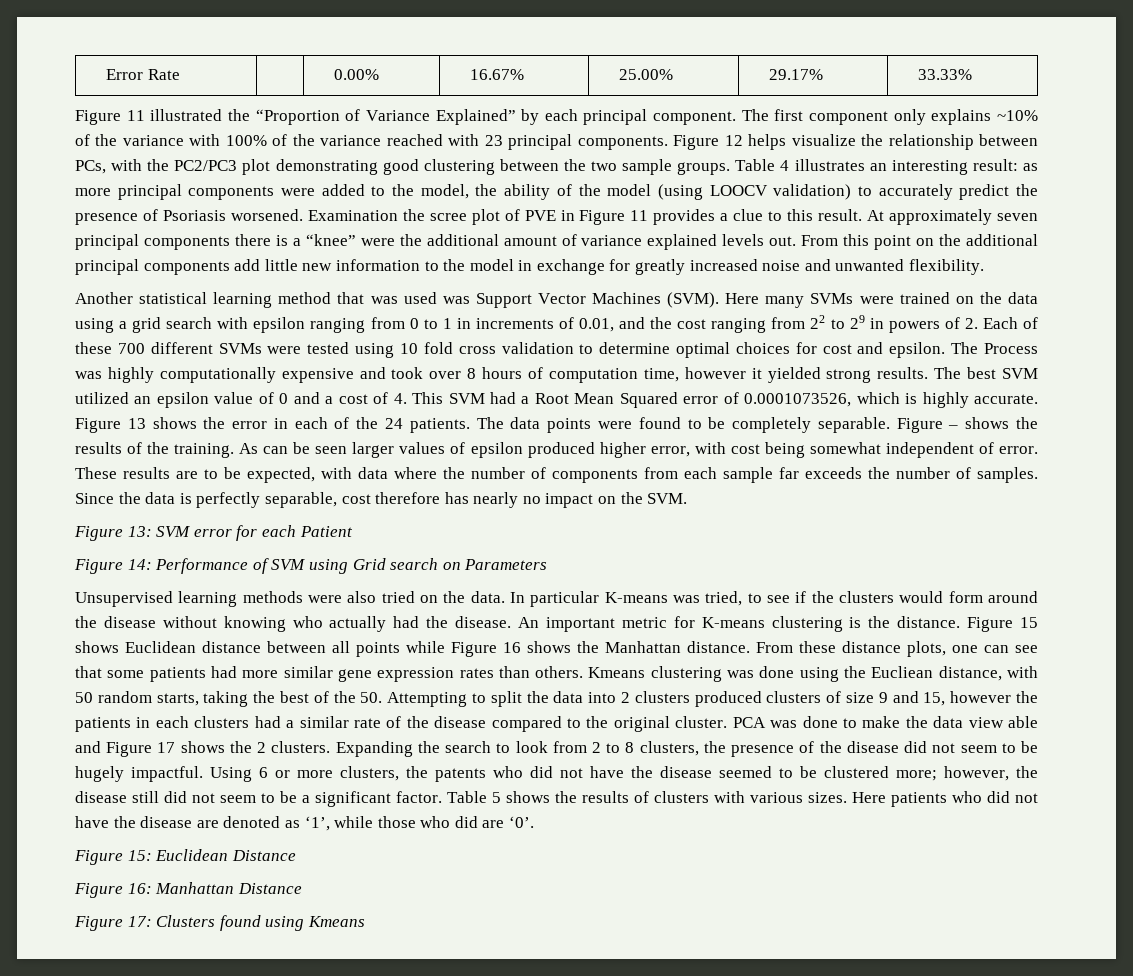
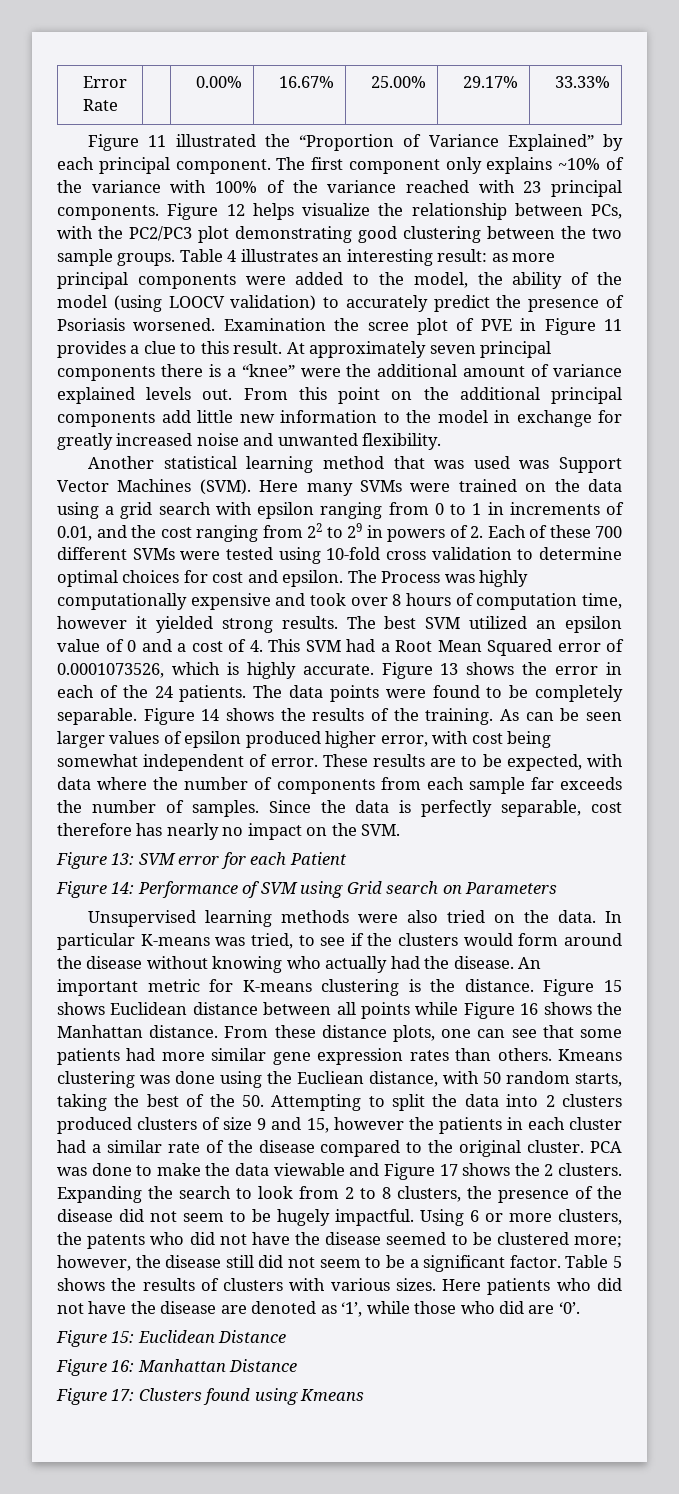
- Here many SVMs were trained on the data using a grid search with epsilon ranging from 0 to 1 in increments of 0.01, and the cost ranging from 22 to 29 in powers of 2. Each of these 700 different SVMs were tested using 10 fold cross validation to determine optimal choices for cost and epsilon.
+ Here many SVMs were trained on the data using a grid search with epsilon ranging from 0 to 1 in increments of 0.01, and the cost ranging from 22 to 29 in powers of 2. Each of these 700 different SVMs were tested using 10-fold cross validation to determine optimal choices for cost and epsilon.
- Figure – shows the results of the training.
+ Figure 14 shows the results of the training.
- Kmeans clustering was done using the Eucliean distance, with 50 random starts, taking the best of the 50. Attempting to split the data into 2 clusters produced clusters of size 9 and 15, however the patients in each clusters had a similar rate of the disease compared to the original cluster.
+ Kmeans clustering was done using the Eucliean distance, with 50 random starts, taking the best of the 50. Attempting to split the data into 2 clusters produced clusters of size 9 and 15, however the patients in each cluster had a similar rate of the disease compared to the original cluster.
- PCA was done to make the data view able and Figure 17 shows the 2 clusters.
+ PCA was done to make the data viewable and Figure 17 shows the 2 clusters.

